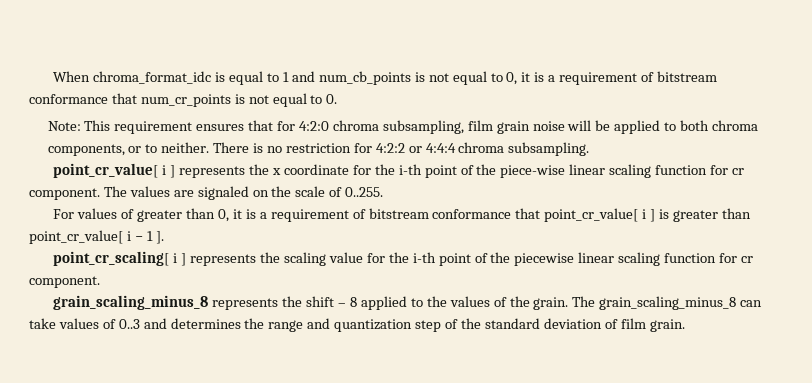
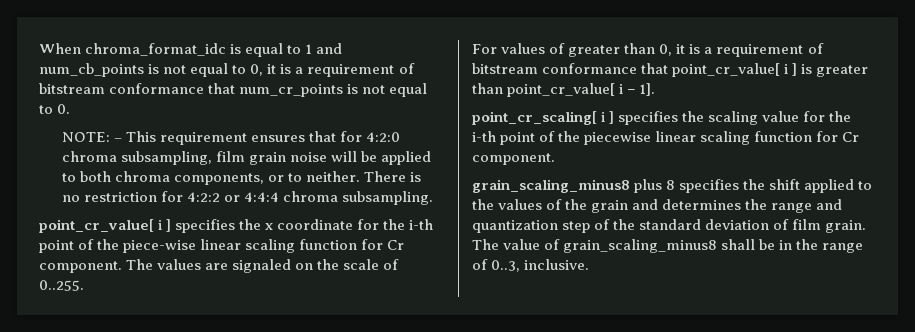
- Note: This requirement ensures that for 4:2:0 chroma subsampling, film grain noise will be applied to both chroma components, or to neither.
+ NOTE: – This requirement ensures that for 4:2:0 chroma subsampling, film grain noise will be applied to both chroma components, or to neither.
- point_cr_value[ i ] represents the x coordinate for the i-th point of the piece-wise linear scaling function for cr component.
+ point_cr_value[ i ] specifies the x coordinate for the i-th point of the piece-wise linear scaling function for Cr component.
- For values of greater than 0, it is a requirement of bitstream conformance that point_cr_value[ i ] is greater than point_cr_value[ i − 1 ].
+ For values of greater than 0, it is a requirement of bitstream conformance that point_cr_value[ i ] is greater than point_cr_value[ i − 1].
- point_cr_scaling[ i ] represents the scaling value for the i-th point of the piecewise linear scaling function for cr component.
+ point_cr_scaling[ i ] specifies the scaling value for the i-th point of the piecewise linear scaling function for Cr component.
- grain_scaling_minus_8 represents the shift – 8 applied to the values of the grain. The grain_scaling_minus_8 can take values of 0..3 and determines the range and quantization step of the standard deviation of film grain.
+ grain_scaling_minus8 plus 8 specifies the shift applied to the values of the grain and determines the range and quantization step of the standard deviation of film grain.
+ The value of grain_scaling_minus8 shall be in the range of 0..3, inclusive.

